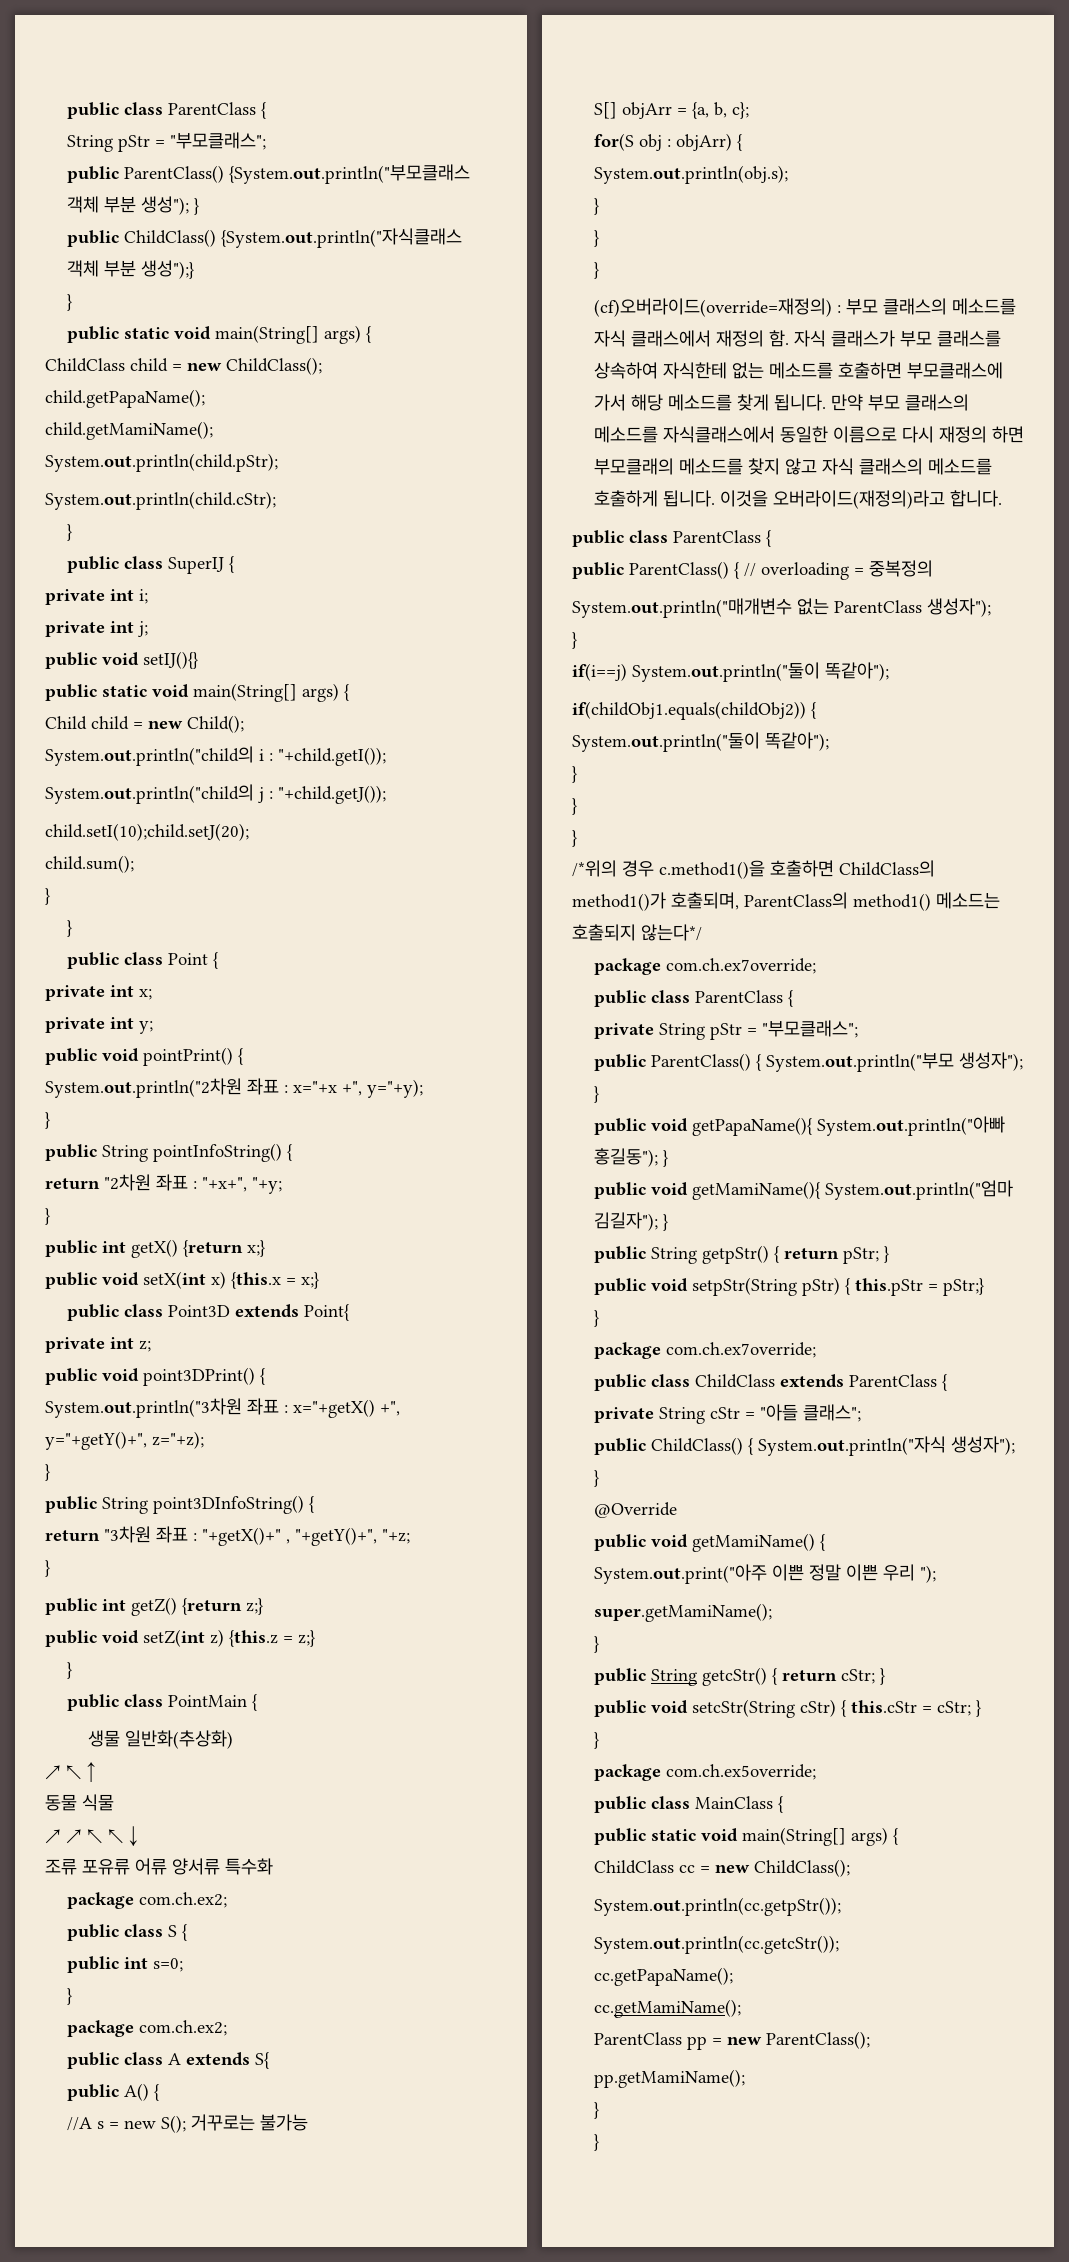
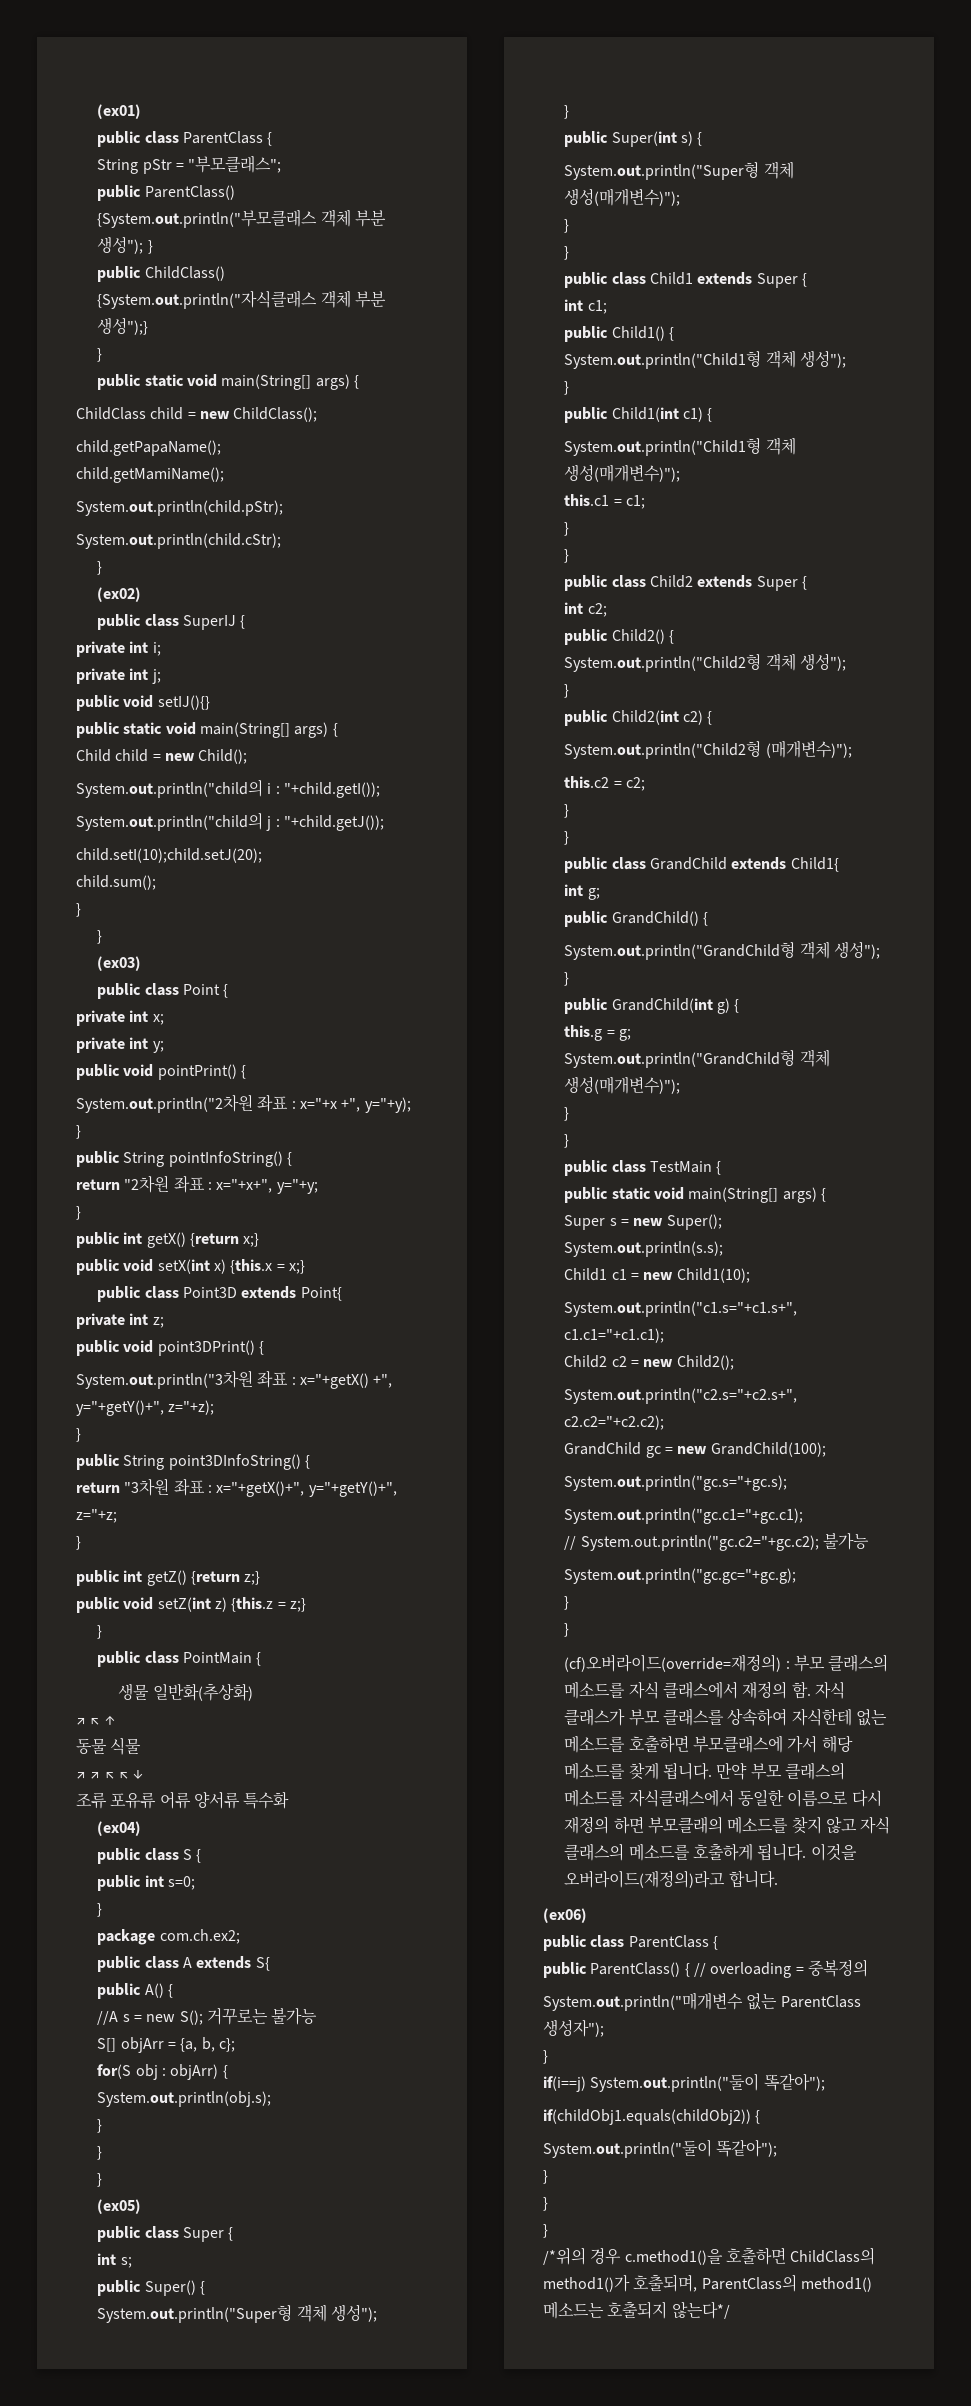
+ (ex01)
+ (ex02)
+ (ex03)
- return "2차원 좌표 : "+x+", "+y;
+ return "2차원 좌표 : x="+x+", y="+y;
- return "3차원 좌표 : "+getX()+" , "+getY()+", "+z;
+ return "3차원 좌표 : x="+getX()+", y="+getY()+", z="+z;
  조류 포유류 어류 양서류 특수화
- package com.ch.ex2;
+ (ex04)
+ (ex05)
+ public class Super {
+ int s;
+ public Super() {
+ System.out.println("Super형 객체 생성");
+ }
+ public Super(int s) {
+ System.out.println("Super형 객체 생성(매개변수)");
+ }
+ }
+ public class Child1 extends Super {
+ int c1;
+ public Child1() {
+ System.out.println("Child1형 객체 생성");
+ }
+ public Child1(int c1) {
+ System.out.println("Child1형 객체 생성(매개변수)");
+ this.c1 = c1;
+ }
+ }
+ public class Child2 extends Super {
+ int c2;
+ public Child2() {
+ System.out.println("Child2형 객체 생성");
+ }
+ public Child2(int c2) {
+ System.out.println("Child2형 (매개변수)");
+ this.c2 = c2;
+ }
+ }
+ public class GrandChild extends Child1{
+ int g;
+ public GrandChild() {
+ System.out.println("GrandChild형 객체 생성");
+ }
+ public GrandChild(int g) {
+ this.g = g;
+ System.out.println("GrandChild형 객체 생성(매개변수)");
+ }
+ }
+ public class TestMain {
+ public static void main(String[] args) {
+ Super s = new Super();
+ System.out.println(s.s);
+ Child1 c1 = new Child1(10);
+ System.out.println("c1.s="+c1.s+", c1.c1="+c1.c1);
+ Child2 c2 = new Child2();
+ System.out.println("c2.s="+c2.s+", c2.c2="+c2.c2);
+ GrandChild gc = new GrandChild(100);
+ System.out.println("gc.s="+gc.s);
+ System.out.println("gc.c1="+gc.c1);
+ // System.out.println("gc.c2="+gc.c2); 불가능
+ System.out.println("gc.gc="+gc.g);
+ }
+ }
+ (ex06)
  /*위의 경우 c.method1()을 호출하면 ChildClass의 method1()가 호출되며, ParentClass의 method1() 메소드는 호출되지 않는다*/
- package com.ch.ex7override;
- public class ParentClass {
- private String pStr = "부모클래스";
- public ParentClass() { System.out.println("부모 생성자"); }
- public void getPapaName(){ System.out.println("아빠 홍길동"); }
- public void getMamiName(){ System.out.println("엄마 김길자"); }
- public String getpStr() { return pStr; }
- public void setpStr(String pStr) { this.pStr = pStr;}
- }
- package com.ch.ex7override;
- public class ChildClass extends ParentClass {
- private String cStr = "아들 클래스";
- public ChildClass() { System.out.println("자식 생성자"); }
- @Override
- public void getMamiName() {
- System.out.print("아주 이쁜 정말 이쁜 우리 ");
- super.getMamiName();
- }
- public String getcStr() { return cStr; }
- public void setcStr(String cStr) { this.cStr = cStr; }
- }
- package com.ch.ex5override;
- public class MainClass {
- public static void main(String[] args) {
- ChildClass cc = new ChildClass();
- System.out.println(cc.getpStr());
- System.out.println(cc.getcStr());
- cc.getPapaName();
- cc.getMamiName();
- ParentClass pp = new ParentClass();
- pp.getMamiName();
- }
- }

